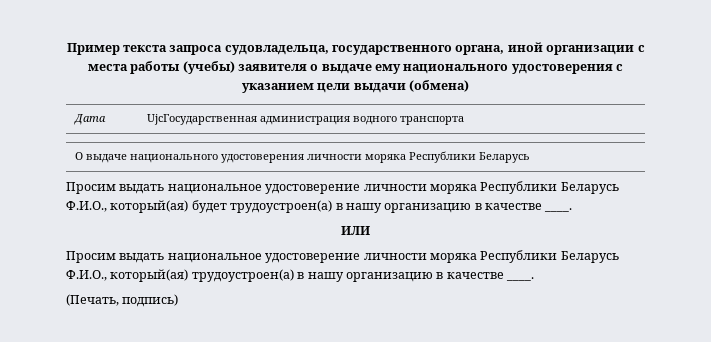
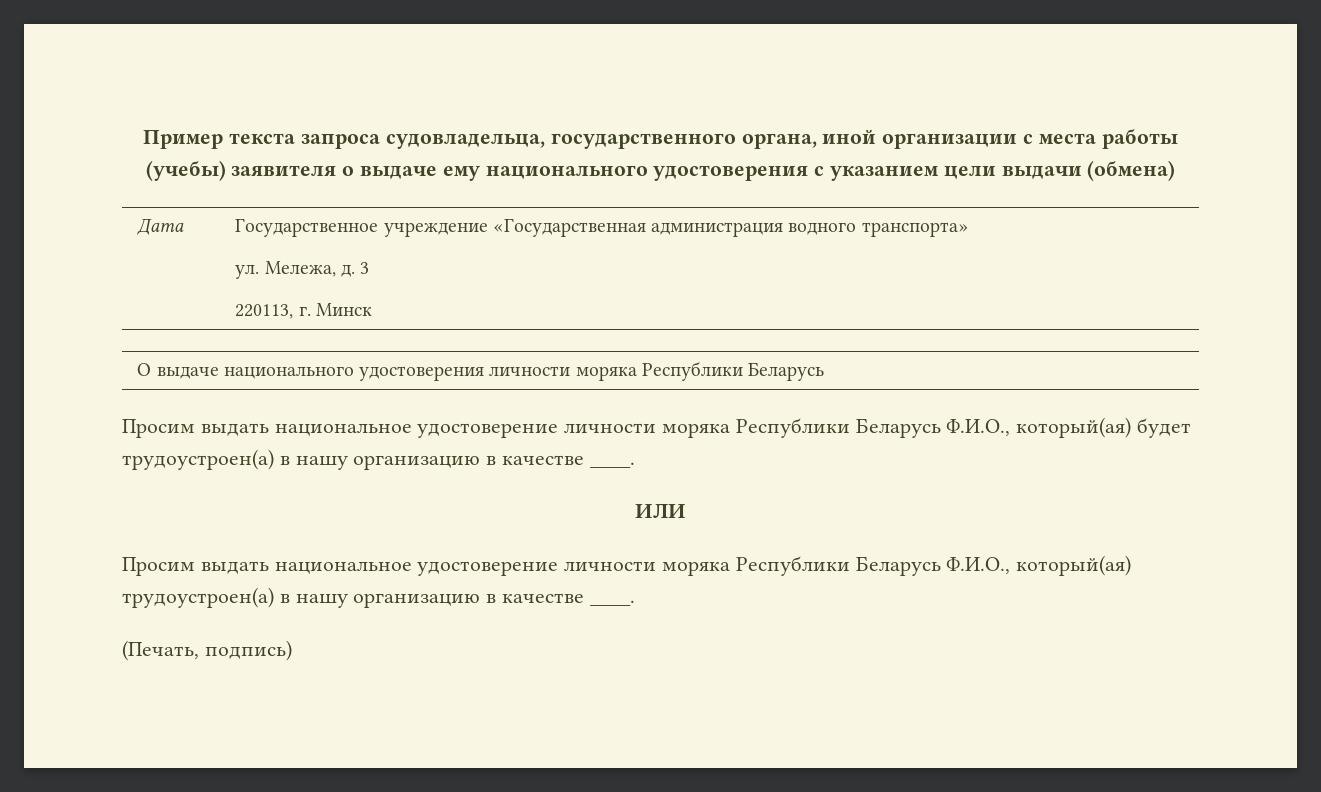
- Дата | UjcГосударственная администрация водного транспорта
+ Дата | Государственное учреждение «Государственная администрация водного транспорта»
+ ул. Мележа, д. 3
+ 220113, г. Минск

